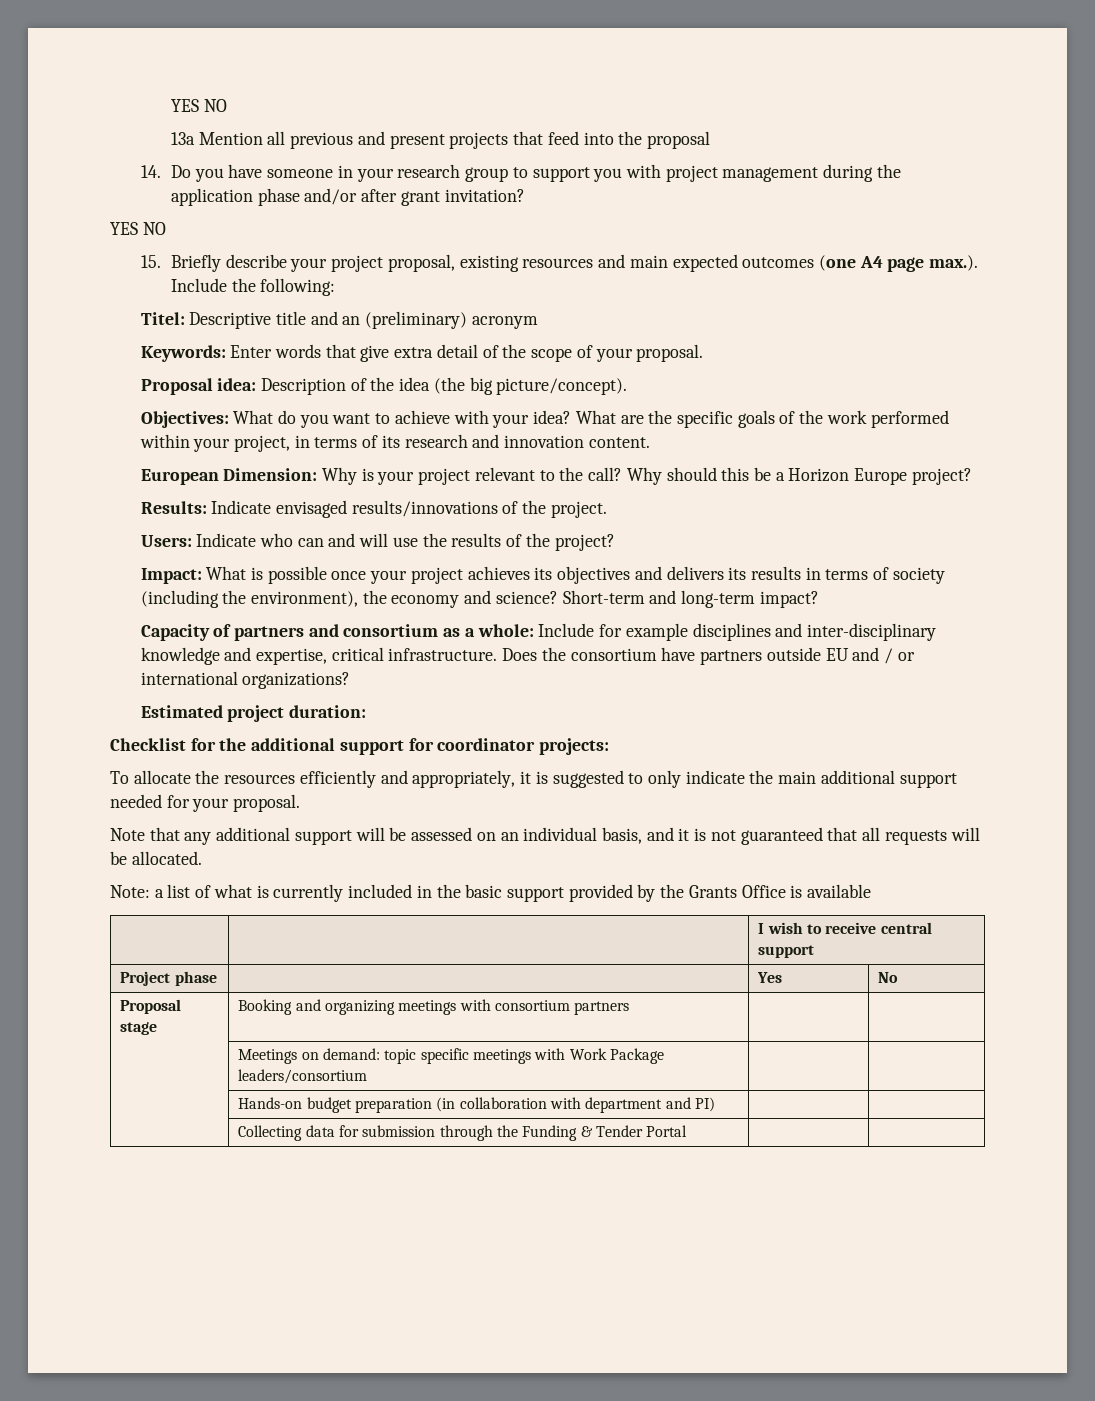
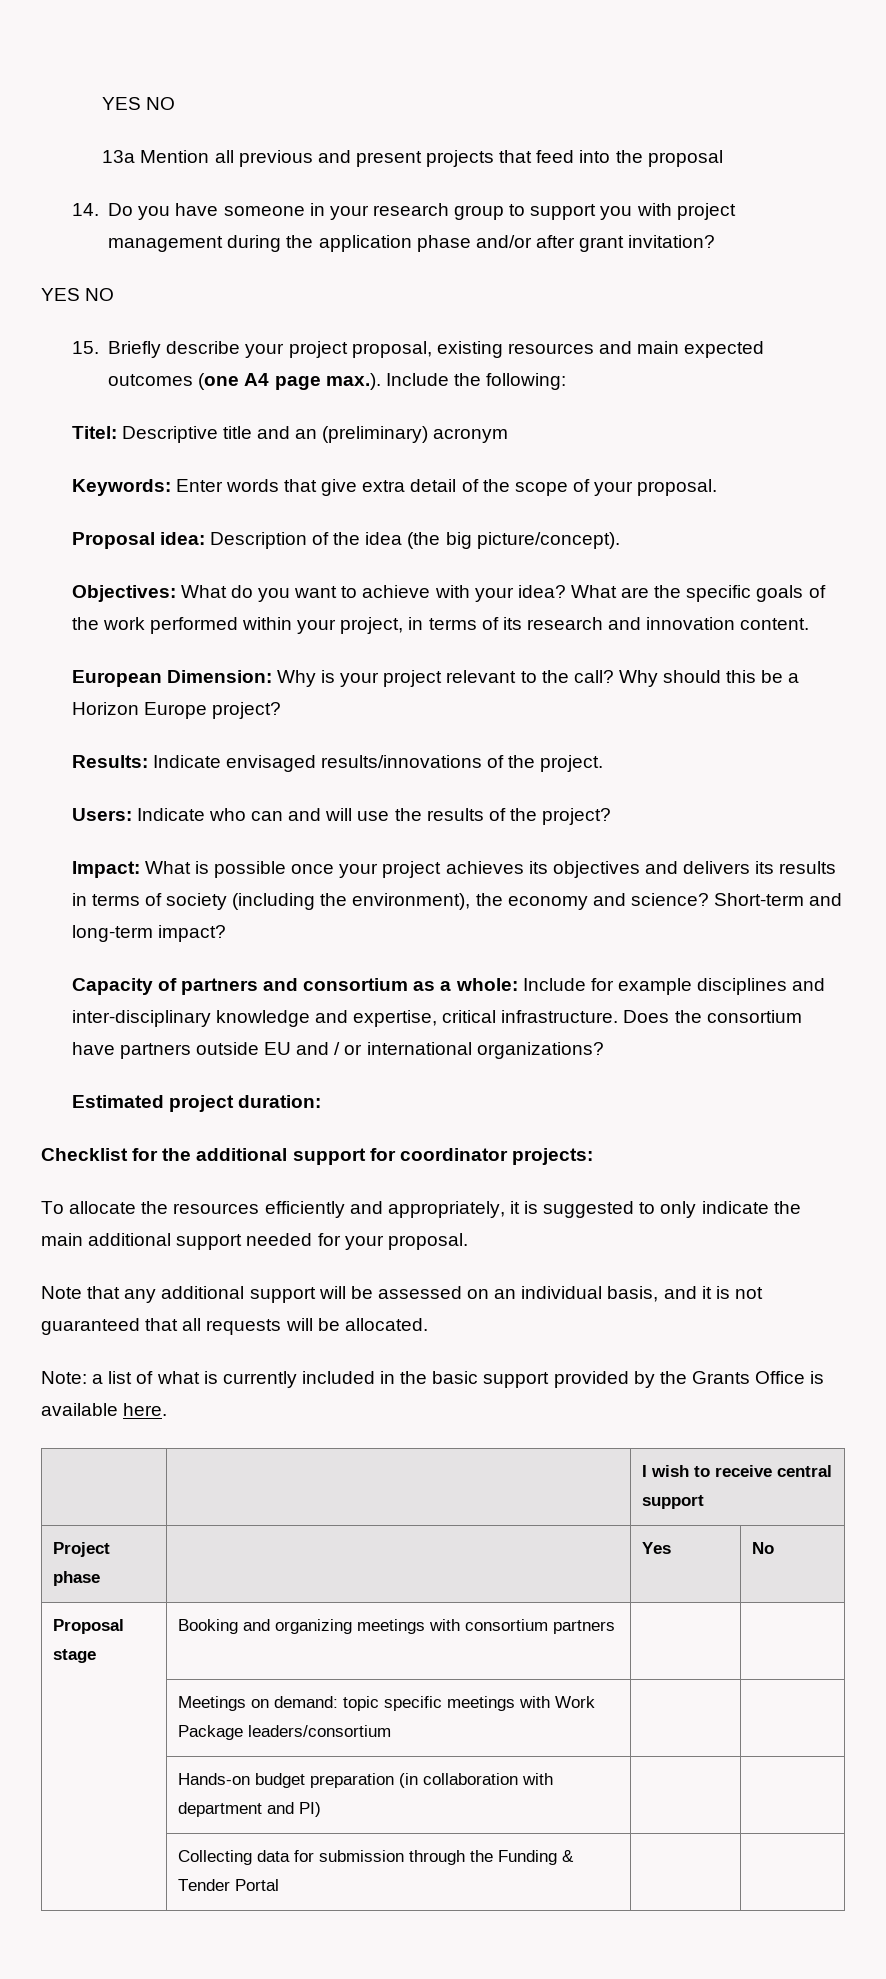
- Note: a list of what is currently included in the basic support provided by the Grants Office is available
+ Note: a list of what is currently included in the basic support provided by the Grants Office is available here.

